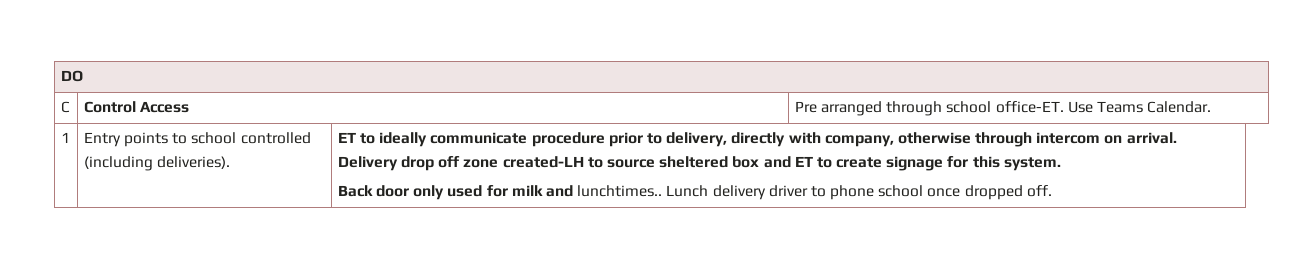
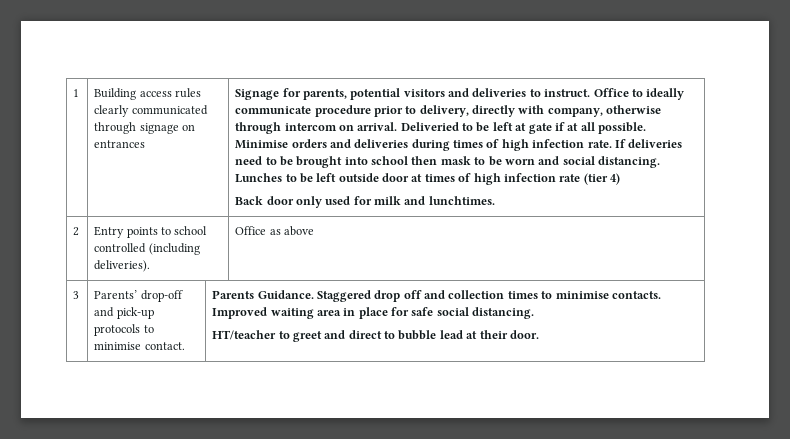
- DO
- C | Control Access | Pre arranged through school office-ET. Use Teams Calendar.
- 1 | Entry points to school controlled (including deliveries). | ET to ideally communicate procedure prior to delivery, directly with company, otherwise through intercom on arrival.
+ 1 | Building access rules clearly communicated through signage on entrances | Signage for parents, potential visitors and deliveries to instruct. Office to ideally communicate procedure prior to delivery, directly with company, otherwise through intercom on arrival.
- Delivery drop off zone created-LH to source sheltered box and ET to create signage for this system.
+ Deliveried to be left at gate if at all possible. Minimise orders and deliveries during times of high infection rate. If deliveries need to be brought into school then mask to be worn and social distancing. Lunches to be left outside door at times of high infection rate (tier 4)
- Back door only used for milk and lunchtimes.. Lunch delivery driver to phone school once dropped off.
+ Back door only used for milk and lunchtimes.
+ 2 | Entry points to school controlled (including deliveries). | Office as above
+ 3 | Parents’ drop-off and pick-up protocols to minimise contact. | Parents Guidance. Staggered drop off and collection times to minimise contacts. Improved waiting area in place for safe social distancing.
+ HT/teacher to greet and direct to bubble lead at their door.

